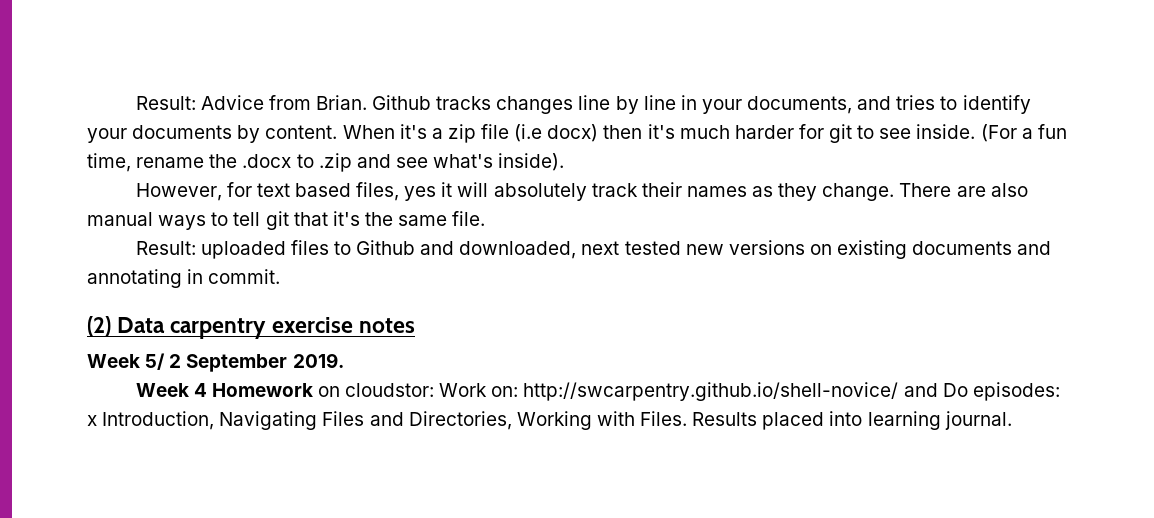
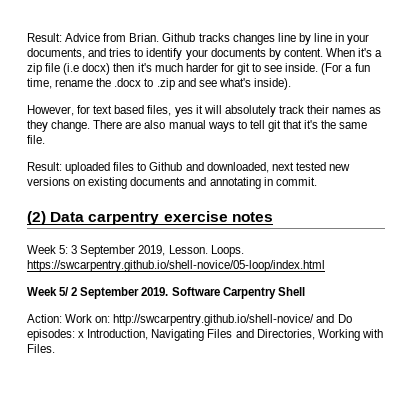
+ Week 5: 3 September 2019, Lesson. Loops. https://swcarpentry.github.io/shell-novice/05-loop/index.html
- Week 5/ 2 September 2019.
- Week 4 Homework on cloudstor: Work on: http://swcarpentry.github.io/shell-novice/ and Do episodes: x Introduction, Navigating Files and Directories, Working with Files. Results placed into learning journal.
+ Week 5/ 2 September 2019. Software Carpentry Shell
+ Action: Work on: http://swcarpentry.github.io/shell-novice/ and Do episodes: x Introduction, Navigating Files and Directories, Working with Files.

